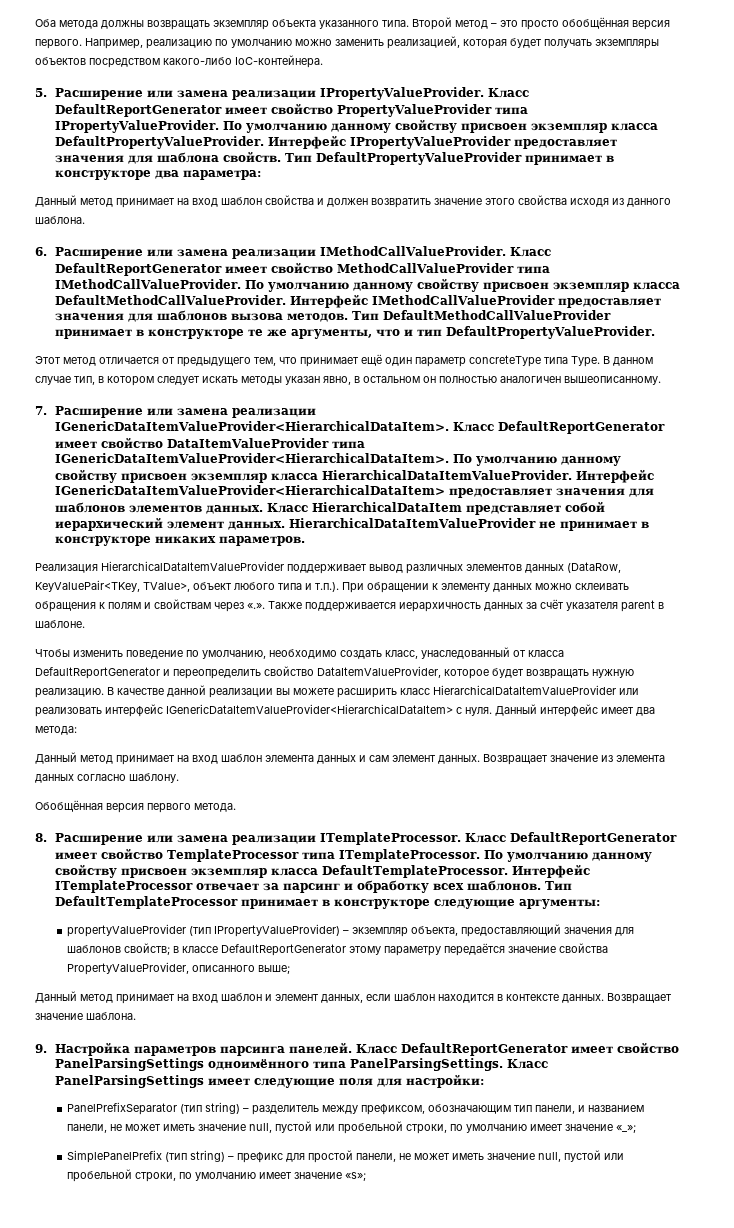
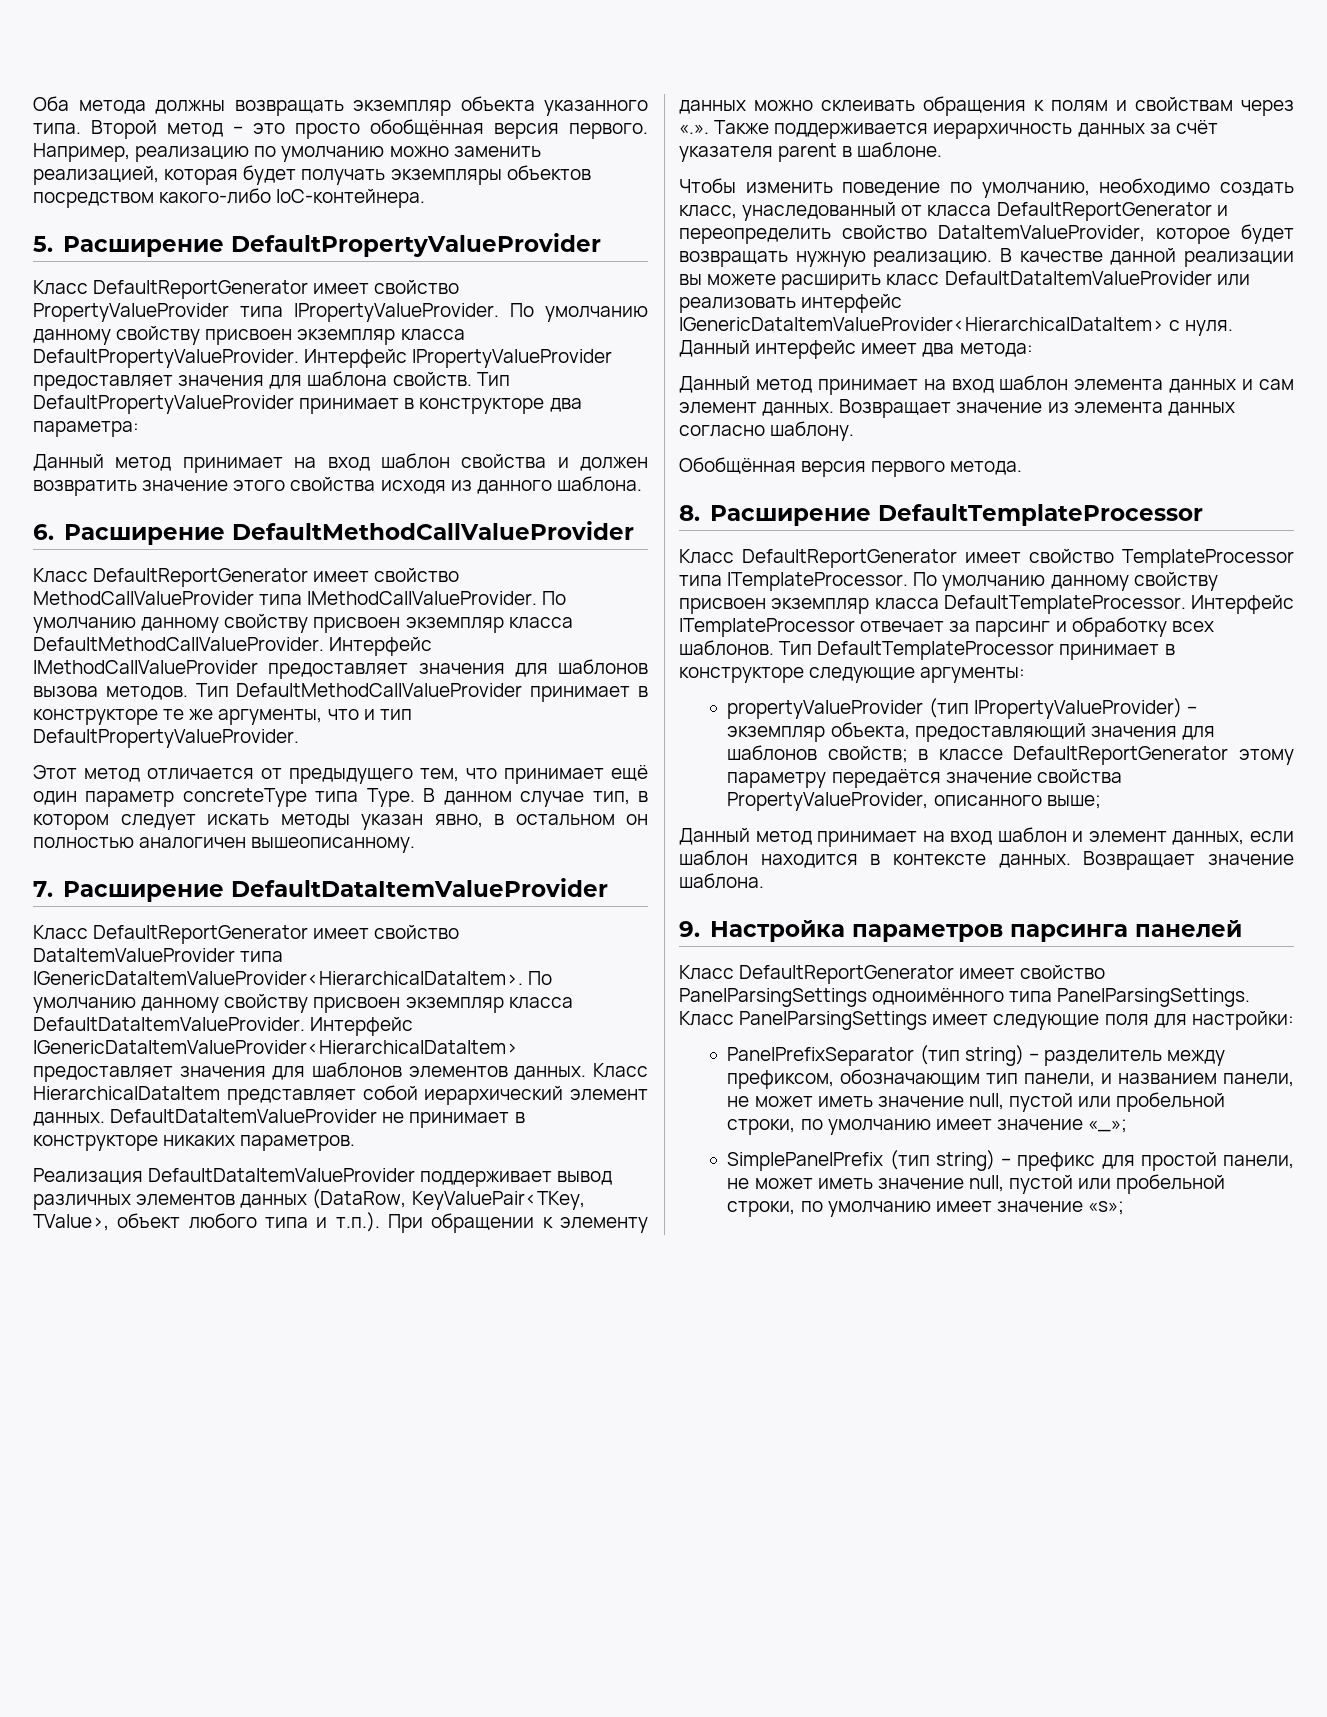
- 5. Расширение или замена реализации IPropertyValueProvider. Класс DefaultReportGenerator имеет свойство PropertyValueProvider типа IPropertyValueProvider.
+ 5. Расширение DefaultPropertyValueProvider
+ Класс DefaultReportGenerator имеет свойство PropertyValueProvider типа IPropertyValueProvider.
- 6. Расширение или замена реализации IMethodCallValueProvider. Класс DefaultReportGenerator имеет свойство MethodCallValueProvider типа IMethodCallValueProvider.
+ 6. Расширение DefaultMethodCallValueProvider
+ Класс DefaultReportGenerator имеет свойство MethodCallValueProvider типа IMethodCallValueProvider.
- 7. Расширение или замена реализации IGenericDataItemValueProvider<HierarchicalDataItem>. Класс DefaultReportGenerator имеет свойство DataItemValueProvider типа IGenericDataItemValueProvider<HierarchicalDataItem>.
+ 7. Расширение DefaultDataItemValueProvider
+ Класс DefaultReportGenerator имеет свойство DataItemValueProvider типа IGenericDataItemValueProvider<HierarchicalDataItem>.
- По умолчанию данному свойству присвоен экземпляр класса HierarchicalDataItemValueProvider.
+ По умолчанию данному свойству присвоен экземпляр класса DefaultDataItemValueProvider.
- HierarchicalDataItemValueProvider не принимает в конструкторе никаких параметров.
+ DefaultDataItemValueProvider не принимает в конструкторе никаких параметров.
- Реализация HierarchicalDataItemValueProvider поддерживает вывод различных элементов данных (DataRow, KeyValuePair<TKey, TValue>, объект любого типа и т.п.). При обращении к элементу данных можно склеивать обращения к полям и свойствам через «.». Также поддерживается иерархичность данных за счёт указателя parent в шаблоне.
+ Реализация DefaultDataItemValueProvider поддерживает вывод различных элементов данных (DataRow, KeyValuePair<TKey, TValue>, объект любого типа и т.п.). При обращении к элементу данных можно склеивать обращения к полям и свойствам через «.». Также поддерживается иерархичность данных за счёт указателя parent в шаблоне.
- В качестве данной реализации вы можете расширить класс HierarchicalDataItemValueProvider или реализовать интерфейс IGenericDataItemValueProvider<HierarchicalDataItem> с нуля.
+ В качестве данной реализации вы можете расширить класс DefaultDataItemValueProvider или реализовать интерфейс IGenericDataItemValueProvider<HierarchicalDataItem> с нуля.
- 8. Расширение или замена реализации ITemplateProcessor. Класс DefaultReportGenerator имеет свойство TemplateProcessor типа ITemplateProcessor.
+ 8. Расширение DefaultTemplateProcessor
+ Класс DefaultReportGenerator имеет свойство TemplateProcessor типа ITemplateProcessor.
- 9. Настройка параметров парсинга панелей. Класс DefaultReportGenerator имеет свойство PanelParsingSettings одноимённого типа PanelParsingSettings.
+ 9. Настройка параметров парсинга панелей
+ Класс DefaultReportGenerator имеет свойство PanelParsingSettings одноимённого типа PanelParsingSettings.

